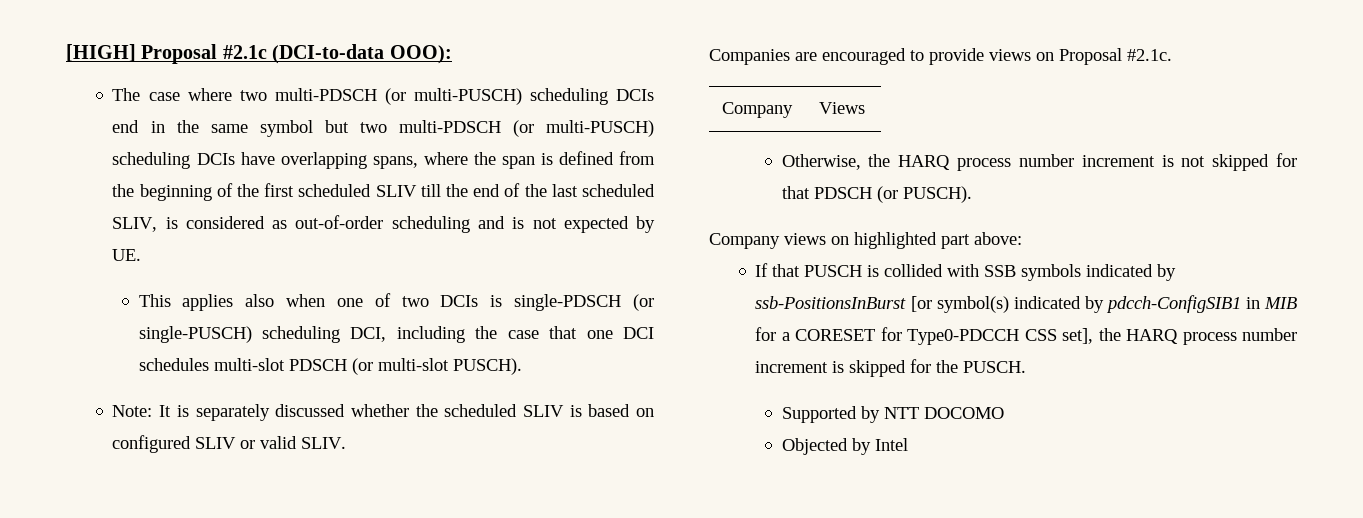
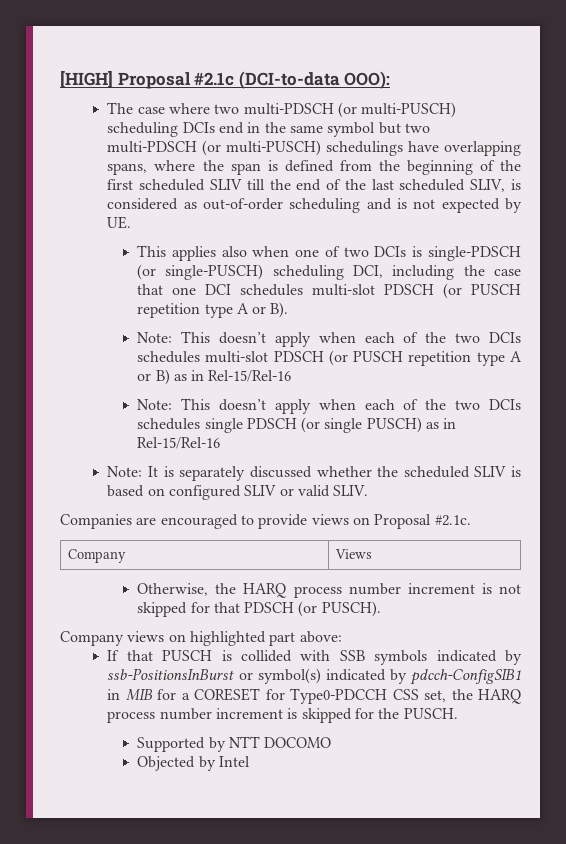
- The case where two multi-PDSCH (or multi-PUSCH) scheduling DCIs end in the same symbol but two multi-PDSCH (or multi-PUSCH) scheduling DCIs have overlapping spans, where the span is defined from the beginning of the first scheduled SLIV till the end of the last scheduled SLIV, is considered as out-of-order scheduling and is not expected by UE.
+ The case where two multi-PDSCH (or multi-PUSCH) scheduling DCIs end in the same symbol but two multi-PDSCH (or multi-PUSCH) schedulings have overlapping spans, where the span is defined from the beginning of the first scheduled SLIV till the end of the last scheduled SLIV, is considered as out-of-order scheduling and is not expected by UE.
- This applies also when one of two DCIs is single-PDSCH (or single-PUSCH) scheduling DCI, including the case that one DCI schedules multi-slot PDSCH (or multi-slot PUSCH).
+ This applies also when one of two DCIs is single-PDSCH (or single-PUSCH) scheduling DCI, including the case that one DCI schedules multi-slot PDSCH (or PUSCH repetition type A or B).
+ Note: This doesn’t apply when each of the two DCIs schedules multi-slot PDSCH (or PUSCH repetition type A or B) as in Rel-15/Rel-16
+ Note: This doesn’t apply when each of the two DCIs schedules single PDSCH (or single PUSCH) as in Rel-15/Rel-16
- If that PUSCH is collided with SSB symbols indicated by ssb-PositionsInBurst [or symbol(s) indicated by pdcch-ConfigSIB1 in MIB for a CORESET for Type0-PDCCH CSS set], the HARQ process number increment is skipped for the PUSCH.
+ If that PUSCH is collided with SSB symbols indicated by ssb-PositionsInBurst or symbol(s) indicated by pdcch-ConfigSIB1 in MIB for a CORESET for Type0-PDCCH CSS set, the HARQ process number increment is skipped for the PUSCH.

